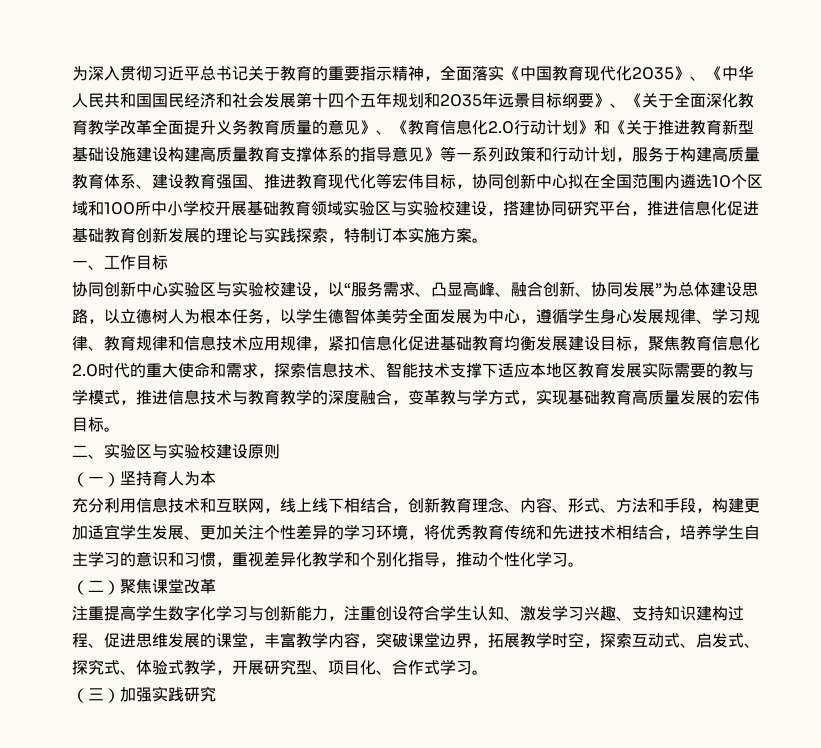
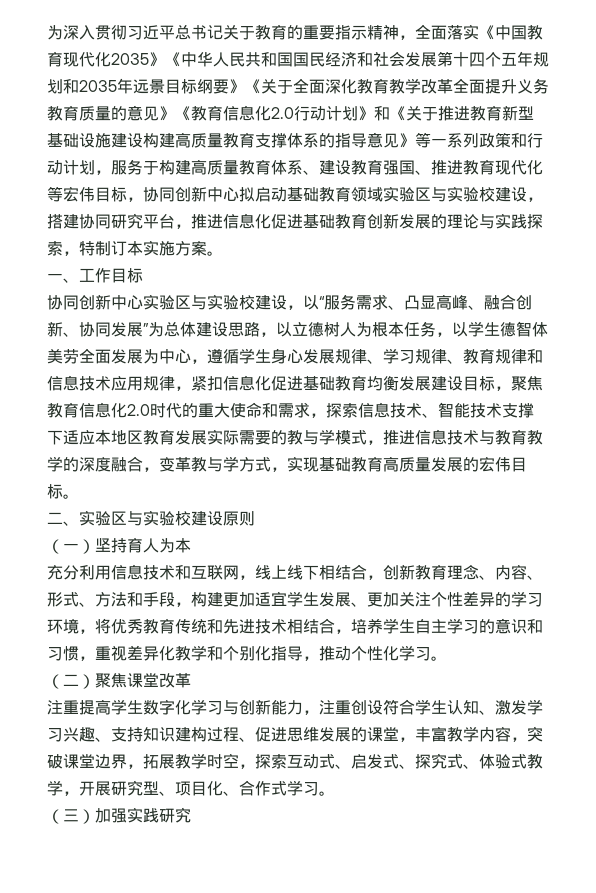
- 为深入贯彻习近平总书记关于教育的重要指示精神，全面落实《中国教育现代化2035》、《中华人民共和国国民经济和社会发展第十四个五年规划和2035年远景目标纲要》、《关于全面深化教育教学改革全面提升义务教育质量的意见》、《教育信息化2.0行动计划》和《关于推进教育新型基础设施建设构建高质量教育支撑体系的指导意见》等一系列政策和行动计划，服务于构建高质量教育体系、建设教育强国、推进教育现代化等宏伟目标，协同创新中心拟在全国范围内遴选10个区域和100所中小学校开展基础教育领域实验区与实验校建设，搭建协同研究平台，推进信息化促进基础教育创新发展的理论与实践探索，特制订本实施方案。
+ 为深入贯彻习近平总书记关于教育的重要指示精神，全面落实《中国教育现代化2035》《中华人民共和国国民经济和社会发展第十四个五年规划和2035年远景目标纲要》《关于全面深化教育教学改革全面提升义务教育质量的意见》《教育信息化2.0行动计划》和《关于推进教育新型基础设施建设构建高质量教育支撑体系的指导意见》等一系列政策和行动计划，服务于构建高质量教育体系、建设教育强国、推进教育现代化等宏伟目标，协同创新中心拟启动基础教育领域实验区与实验校建设，搭建协同研究平台，推进信息化促进基础教育创新发展的理论与实践探索，特制订本实施方案。

